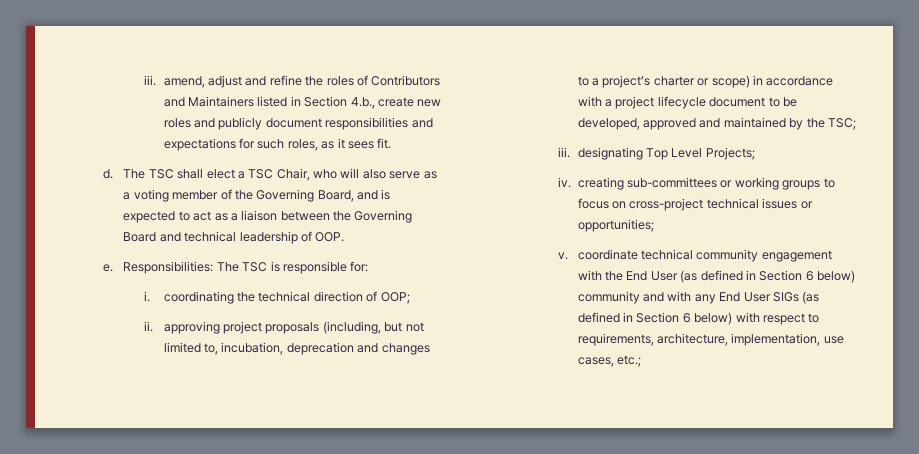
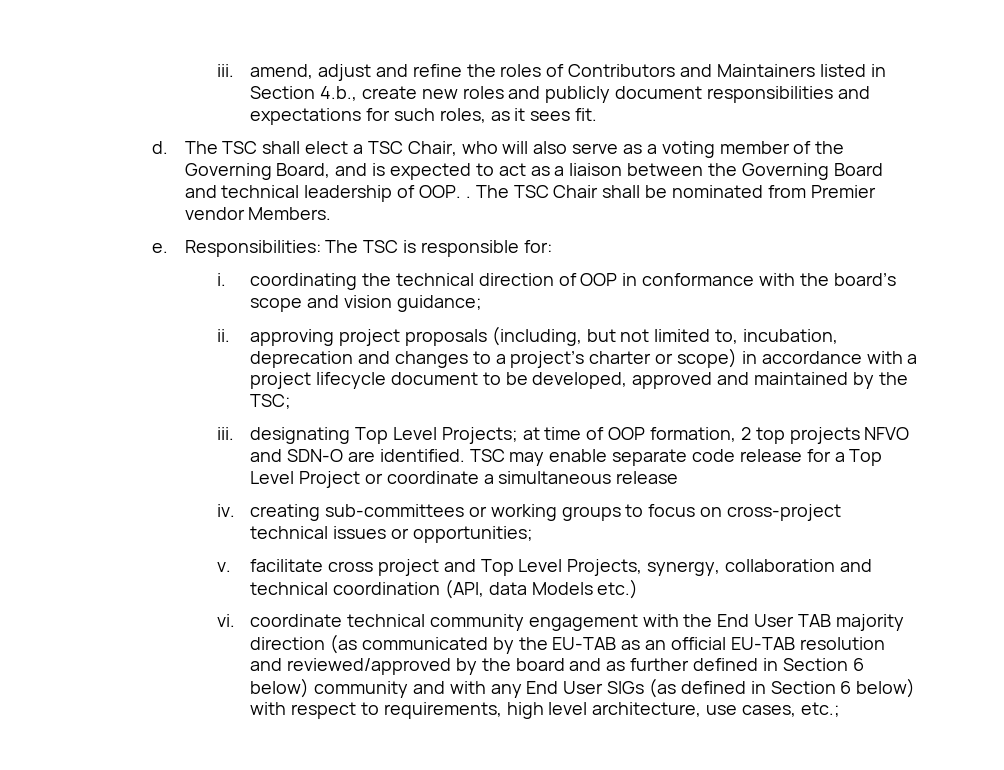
- The TSC shall elect a TSC Chair, who will also serve as a voting member of the Governing Board, and is expected to act as a liaison between the Governing Board and technical leadership of OOP.
+ The TSC shall elect a TSC Chair, who will also serve as a voting member of the Governing Board, and is expected to act as a liaison between the Governing Board and technical leadership of OOP. . The TSC Chair shall be nominated from Premier vendor Members.
- i. coordinating the technical direction of OOP;
+ i. coordinating the technical direction of OOP in conformance with the board’s scope and vision guidance;
- iii. designating Top Level Projects;
+ iii. designating Top Level Projects; at time of OOP formation, 2 top projects NFVO and SDN-O are identified. TSC may enable separate code release for a Top Level Project or coordinate a simultaneous release
- v. coordinate technical community engagement with the End User (as defined in Section 6 below) community and with any End User SIGs (as defined in Section 6 below) with respect to requirements, architecture, implementation, use cases, etc.;
+ v. facilitate cross project and Top Level Projects, synergy, collaboration and technical coordination (API, data Models etc.)
+ vi. coordinate technical community engagement with the End User TAB majority direction (as communicated by the EU-TAB as an official EU-TAB resolution and reviewed/approved by the board and as further defined in Section 6 below) community and with any End User SIGs (as defined in Section 6 below) with respect to requirements, high level architecture, use cases, etc.;

